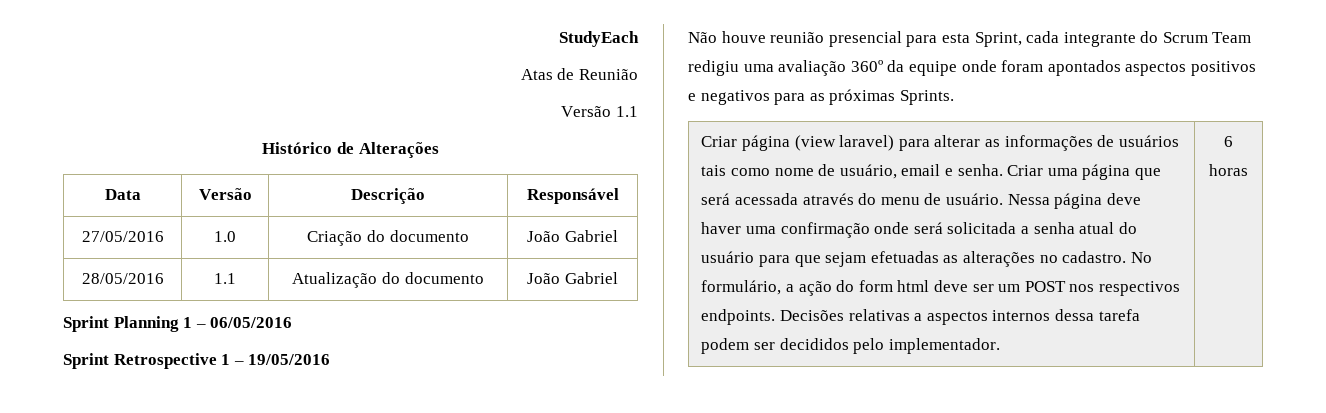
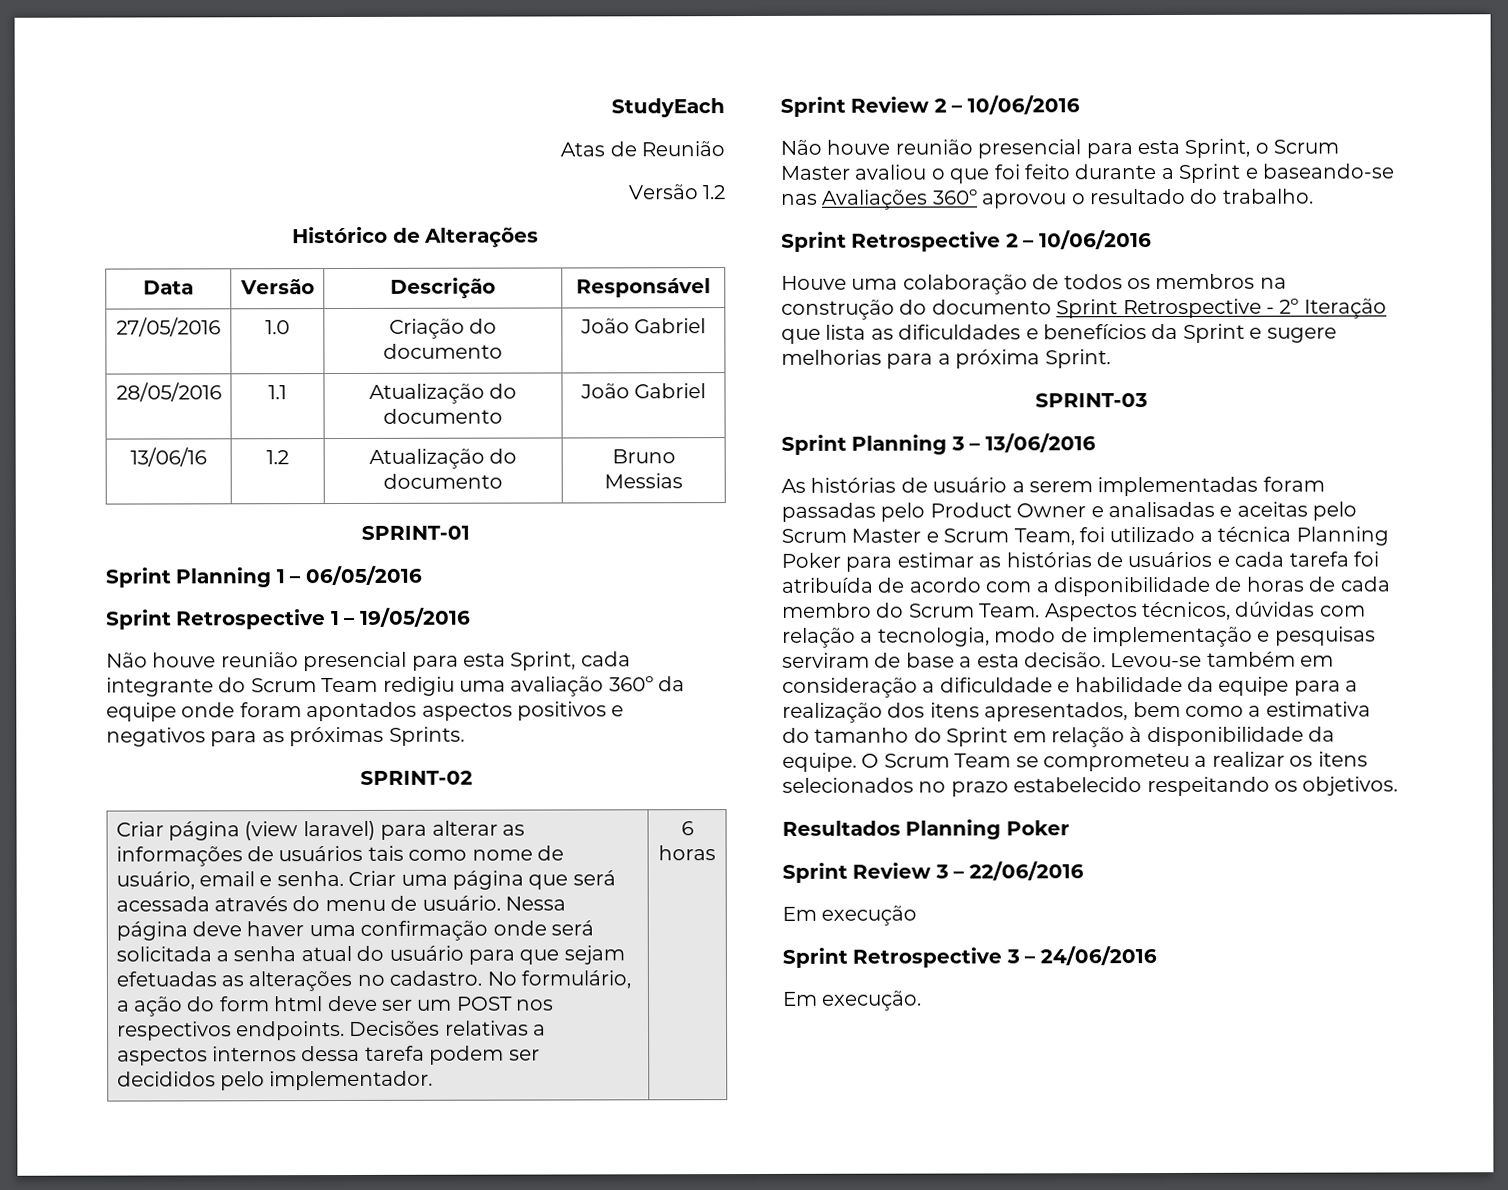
- Versão 1.1
+ Versão 1.2
+ 13/06/16 | 1.2 | Atualização do documento | Bruno Messias
+ SPRINT-01
+ SPRINT-02
+ Sprint Review 2 – 10/06/2016
+ Não houve reunião presencial para esta Sprint, o Scrum Master avaliou o que foi feito durante a Sprint e baseando-se nas Avaliações 360º aprovou o resultado do trabalho.
+ Sprint Retrospective 2 – 10/06/2016
+ Houve uma colaboração de todos os membros na construção do documento Sprint Retrospective - 2º Iteração que lista as dificuldades e benefícios da Sprint e sugere melhorias para a próxima Sprint.
+ SPRINT-03
+ Sprint Planning 3 – 13/06/2016
+ As histórias de usuário a serem implementadas foram passadas pelo Product Owner e analisadas e aceitas pelo Scrum Master e Scrum Team, foi utilizado a técnica Planning Poker para estimar as histórias de usuários e cada tarefa foi atribuída de acordo com a disponibilidade de horas de cada membro do Scrum Team. Aspectos técnicos, dúvidas com relação a tecnologia, modo de implementação e pesquisas serviram de base a esta decisão. Levou-se também em consideração a dificuldade e habilidade da equipe para a realização dos itens apresentados, bem como a estimativa do tamanho do Sprint em relação à disponibilidade da equipe. O Scrum Team se comprometeu a realizar os itens selecionados no prazo estabelecido respeitando os objetivos.
+ Resultados Planning Poker
+ Sprint Review 3 – 22/06/2016
+ Em execução
+ Sprint Retrospective 3 – 24/06/2016
+ Em execução.

